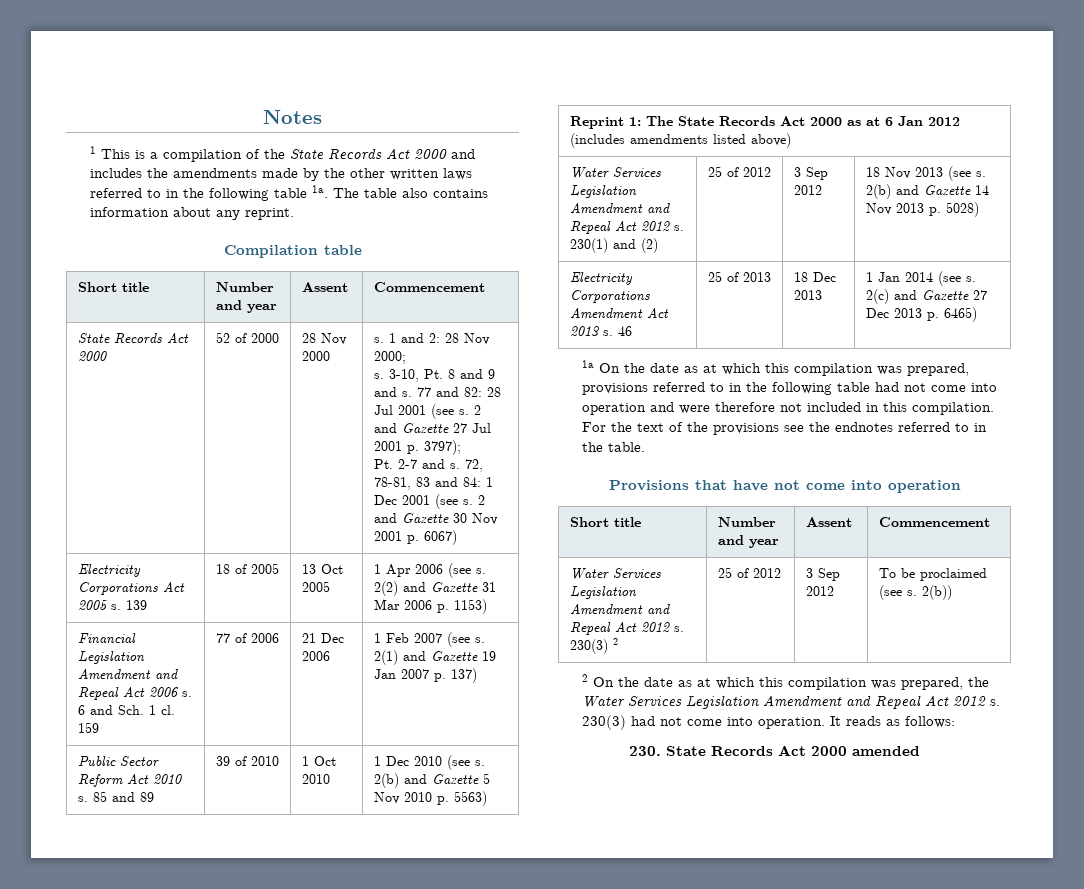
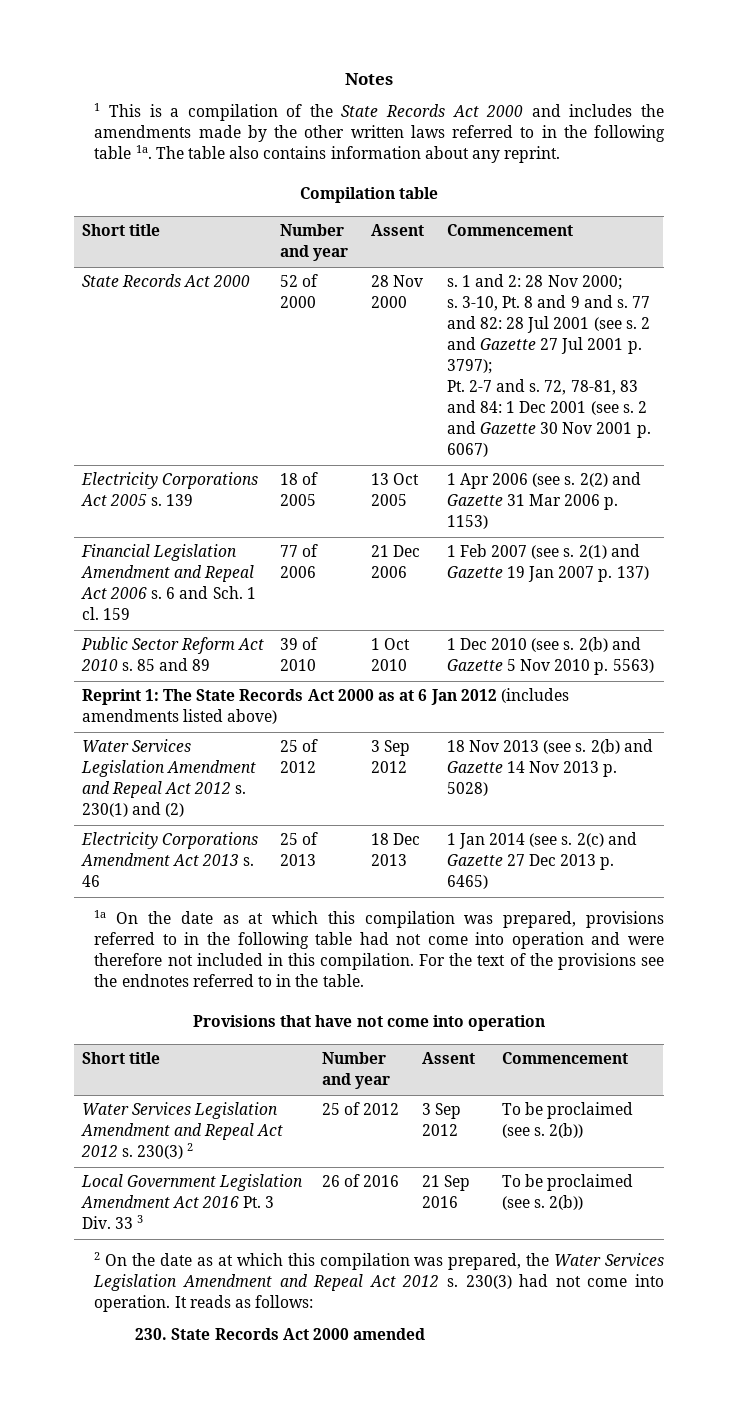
+ Local Government Legislation Amendment Act 2016 Pt. 3 Div. 33 3 | 26 of 2016 | 21 Sep 2016 | To be proclaimed (see s. 2(b))

